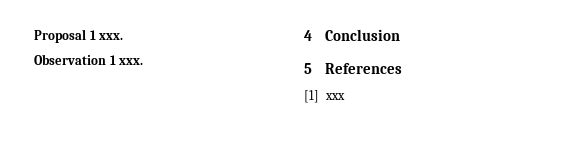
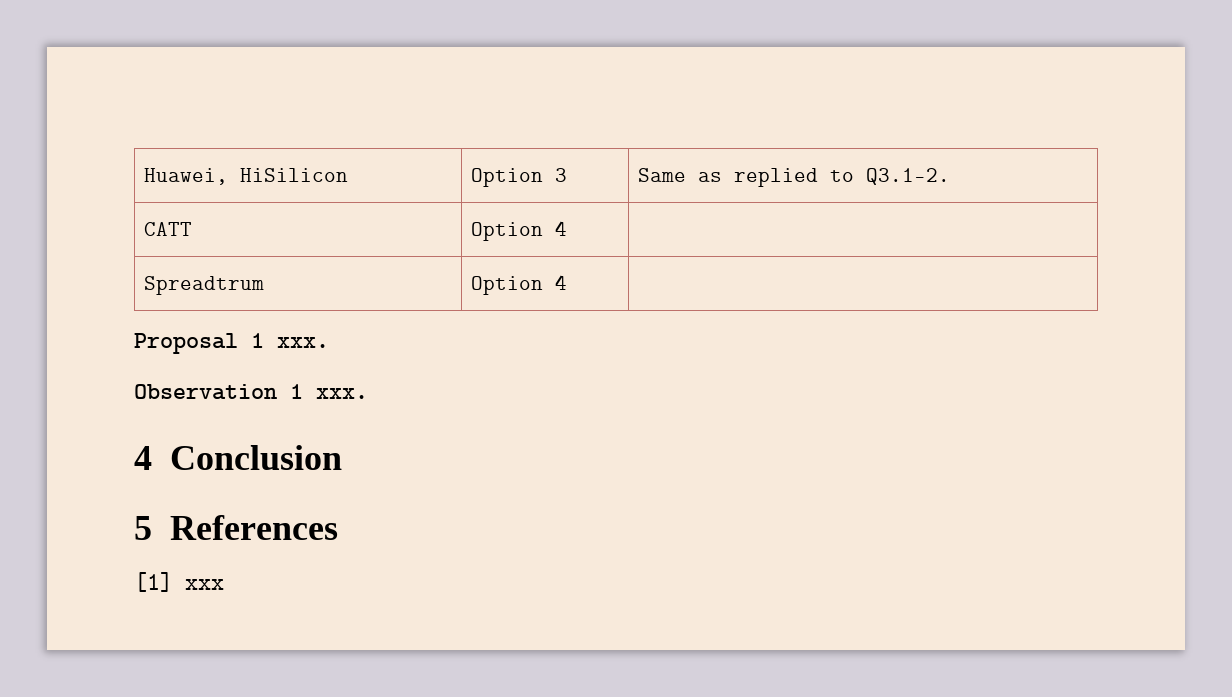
+ Huawei, HiSilicon | Option 3 | Same as replied to Q3.1-2.
+ CATT | Option 4 |
+ Spreadtrum | Option 4 |

